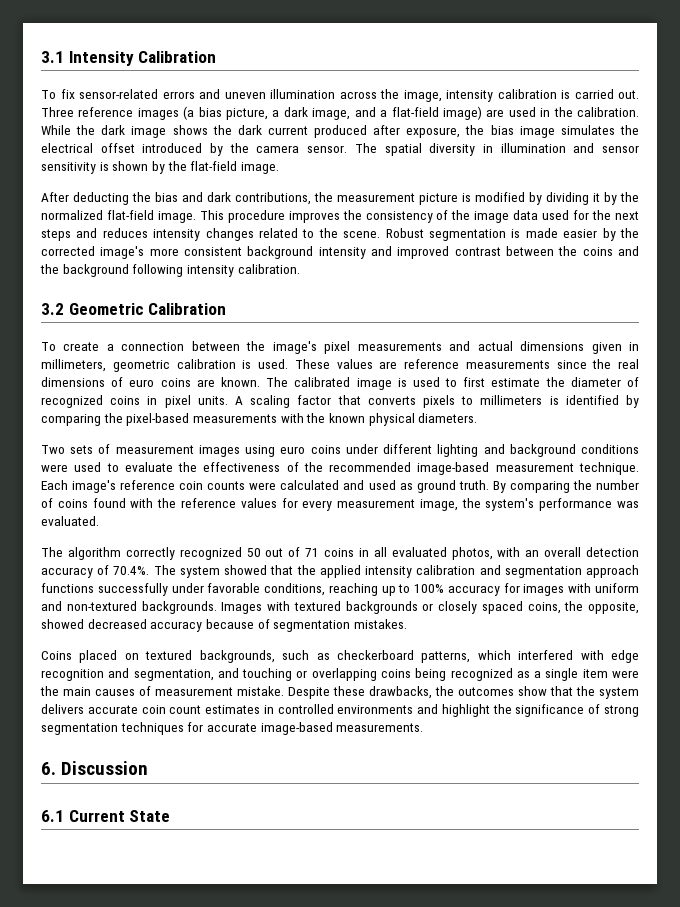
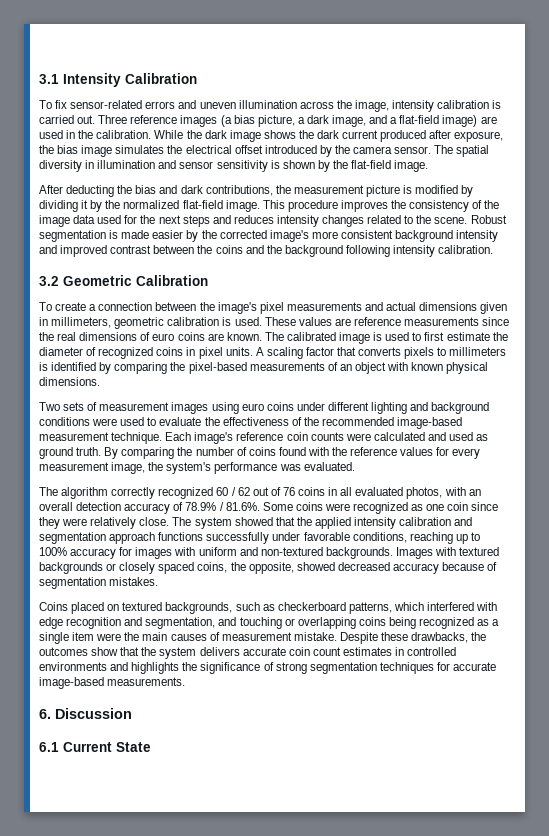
- A scaling factor that converts pixels to millimeters is identified by comparing the pixel-based measurements with the known physical diameters.
+ A scaling factor that converts pixels to millimeters is identified by comparing the pixel-based measurements of an object with known physical dimensions.
- The algorithm correctly recognized 50 out of 71 coins in all evaluated photos, with an overall detection accuracy of 70.4%. The system showed that the applied intensity calibration and segmentation approach functions successfully under favorable conditions, reaching up to 100% accuracy for images with uniform and non-textured backgrounds.
+ The algorithm correctly recognized 60 / 62 out of 76 coins in all evaluated photos, with an overall detection accuracy of 78.9% / 81.6%. Some coins were recognized as one coin since they were relatively close. The system showed that the applied intensity calibration and segmentation approach functions successfully under favorable conditions, reaching up to 100% accuracy for images with uniform and non-textured backgrounds.
- Despite these drawbacks, the outcomes show that the system delivers accurate coin count estimates in controlled environments and highlight the significance of strong segmentation techniques for accurate image-based measurements.
+ Despite these drawbacks, the outcomes show that the system delivers accurate coin count estimates in controlled environments and highlights the significance of strong segmentation techniques for accurate image-based measurements.

